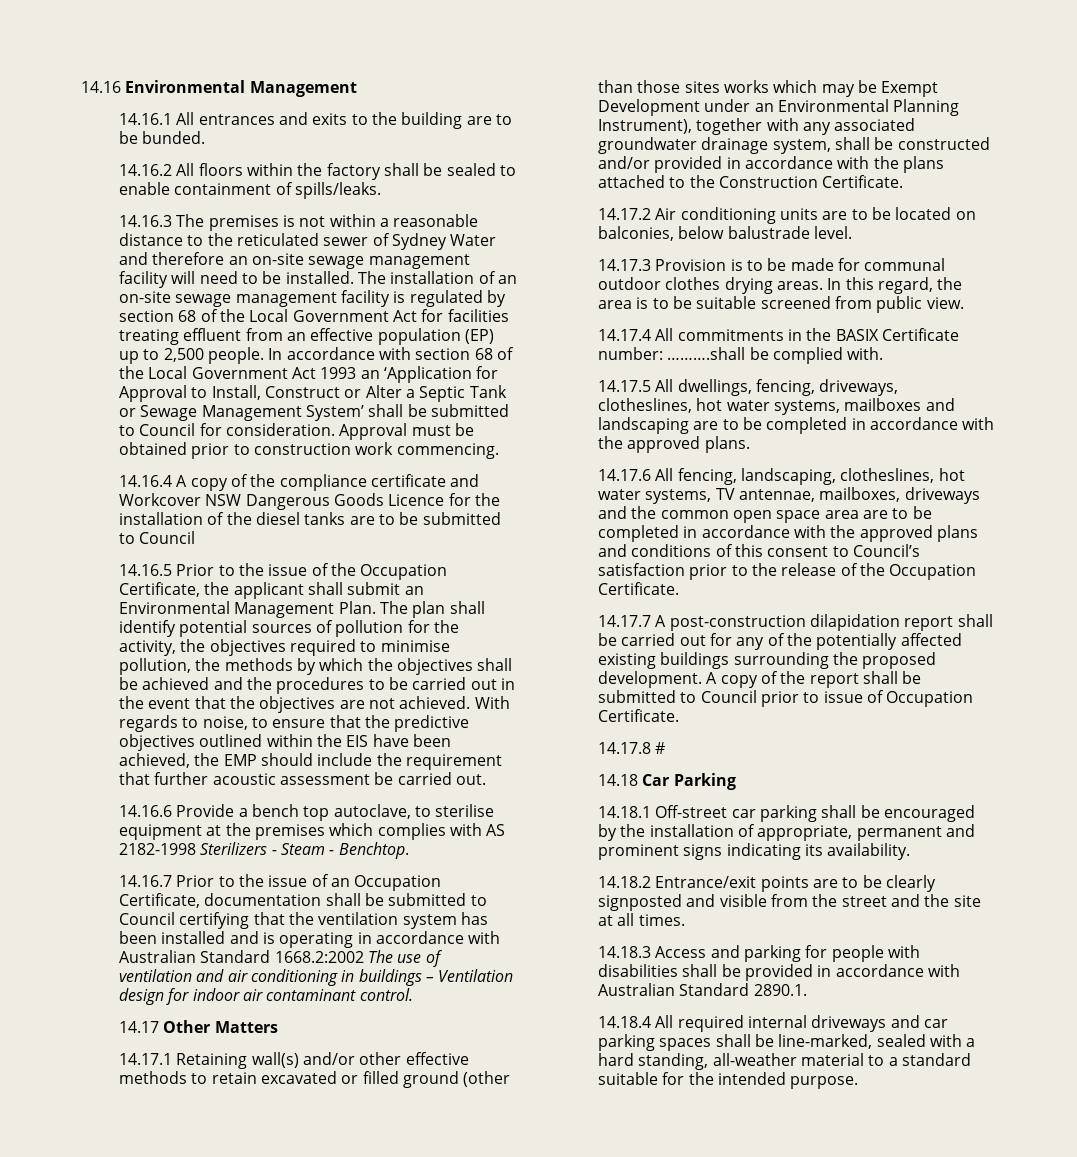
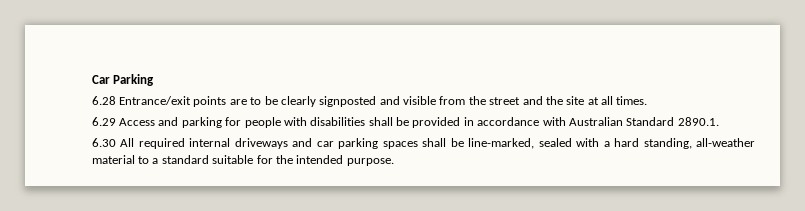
- 14.16 Environmental Management
- 14.16.1 All entrances and exits to the building are to be bunded.
- 14.16.2 All floors within the factory shall be sealed to enable containment of spills/leaks.
- 14.16.3 The premises is not within a reasonable distance to the reticulated sewer of Sydney Water and therefore an on-site sewage management facility will need to be installed. The installation of an on-site sewage management facility is regulated by section 68 of the Local Government Act for facilities treating effluent from an effective population (EP) up to 2,500 people. In accordance with section 68 of the Local Government Act 1993 an ‘Application for Approval to Install, Construct or Alter a Septic Tank or Sewage Management System’ shall be submitted to Council for consideration. Approval must be obtained prior to construction work commencing.
- 14.16.4 A copy of the compliance certificate and Workcover NSW Dangerous Goods Licence for the installation of the diesel tanks are to be submitted to Council
- 14.16.5 Prior to the issue of the Occupation Certificate, the applicant shall submit an Environmental Management Plan. The plan shall identify potential sources of pollution for the activity, the objectives required to minimise pollution, the methods by which the objectives shall be achieved and the procedures to be carried out in the event that the objectives are not achieved. With regards to noise, to ensure that the predictive objectives outlined within the EIS have been achieved, the EMP should include the requirement that further acoustic assessment be carried out.
- 14.16.6 Provide a bench top autoclave, to sterilise equipment at the premises which complies with AS 2182-1998 Sterilizers - Steam - Benchtop.
- 14.16.7 Prior to the issue of an Occupation Certificate, documentation shall be submitted to Council certifying that the ventilation system has been installed and is operating in accordance with Australian Standard 1668.2:2002 The use of ventilation and air conditioning in buildings – Ventilation design for indoor air contaminant control.
- 14.17 Other Matters
- 14.17.1 Retaining wall(s) and/or other effective methods to retain excavated or filled ground (other than those sites works which may be Exempt Development under an Environmental Planning Instrument), together with any associated groundwater drainage system, shall be constructed and/or provided in accordance with the plans attached to the Construction Certificate.
- 14.17.2 Air conditioning units are to be located on balconies, below balustrade level.
- 14.17.3 Provision is to be made for communal outdoor clothes drying areas. In this regard, the area is to be suitable screened from public view.
- 14.17.4 All commitments in the BASIX Certificate number: ……….shall be complied with.
- 14.17.5 All dwellings, fencing, driveways, clotheslines, hot water systems, mailboxes and landscaping are to be completed in accordance with the approved plans.
- 14.17.6 All fencing, landscaping, clotheslines, hot water systems, TV antennae, mailboxes, driveways and the common open space area are to be completed in accordance with the approved plans and conditions of this consent to Council’s satisfaction prior to the release of the Occupation Certificate.
- 14.17.7 A post-construction dilapidation report shall be carried out for any of the potentially affected existing buildings surrounding the proposed development. A copy of the report shall be submitted to Council prior to issue of Occupation Certificate.
- 14.17.8 #
- 14.18 Car Parking
- 14.18.1 Off-street car parking shall be encouraged by the installation of appropriate, permanent and prominent signs indicating its availability.
- 14.18.2 Entrance/exit points are to be clearly signposted and visible from the street and the site at all times.
+ Car Parking
+ 6.28 Entrance/exit points are to be clearly signposted and visible from the street and the site at all times.
- 14.18.3 Access and parking for people with disabilities shall be provided in accordance with Australian Standard 2890.1.
+ 6.29 Access and parking for people with disabilities shall be provided in accordance with Australian Standard 2890.1.
- 14.18.4 All required internal driveways and car parking spaces shall be line-marked, sealed with a hard standing, all-weather material to a standard suitable for the intended purpose.
+ 6.30 All required internal driveways and car parking spaces shall be line-marked, sealed with a hard standing, all-weather material to a standard suitable for the intended purpose.

